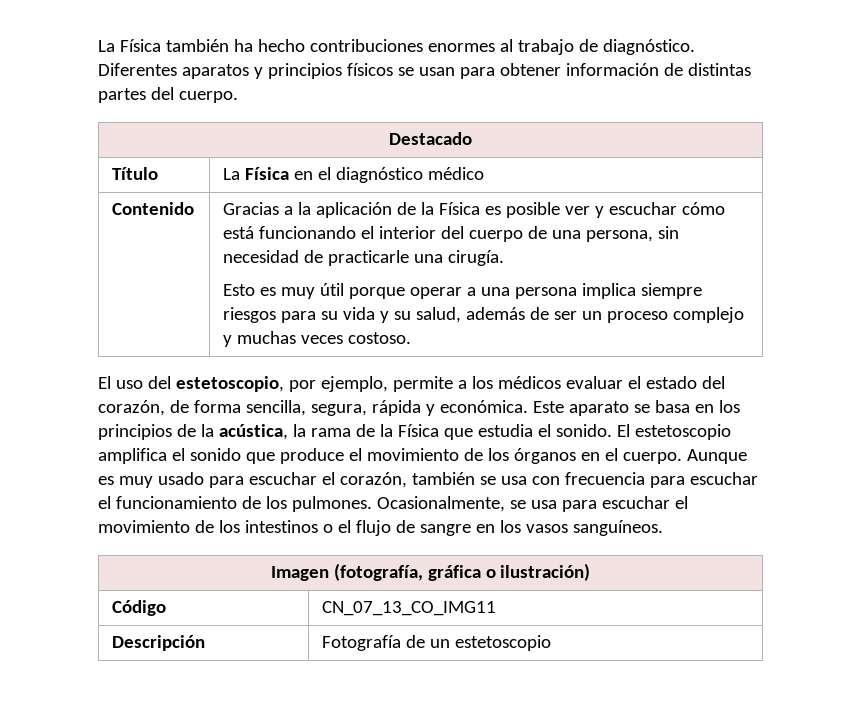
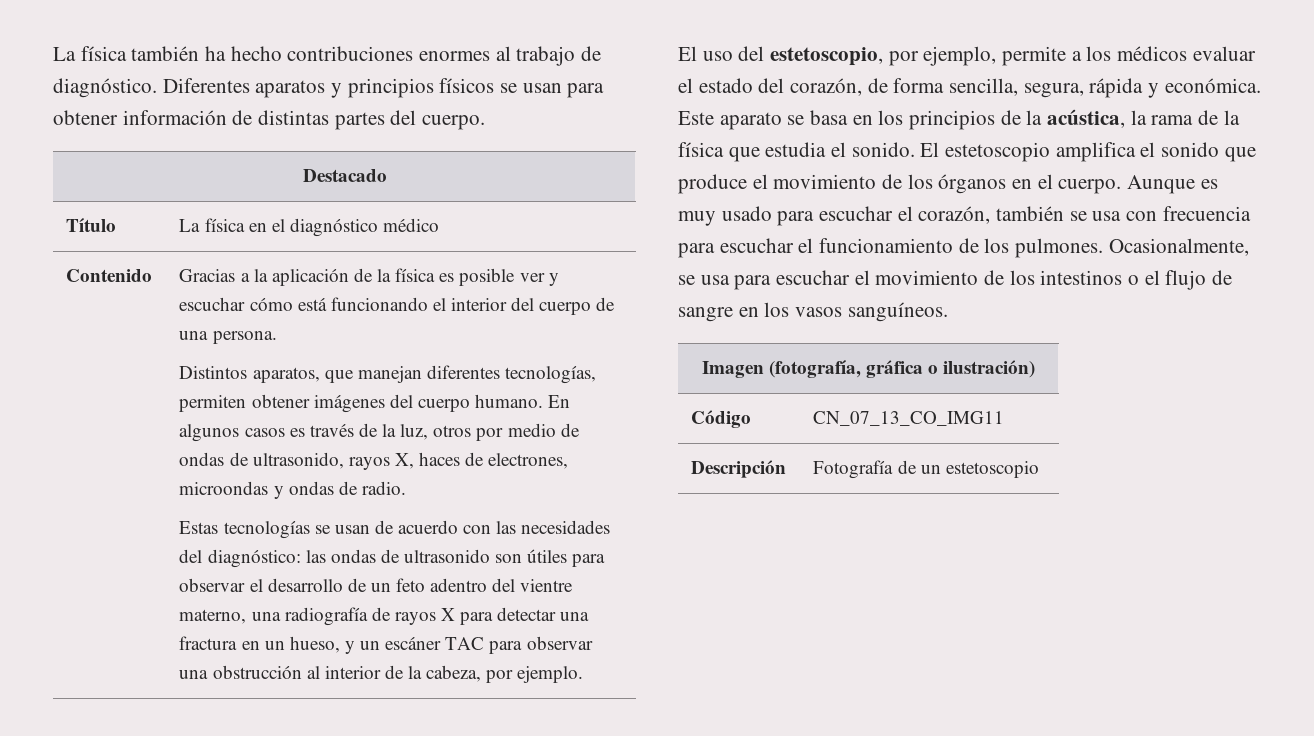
- La Física también ha hecho contribuciones enormes al trabajo de diagnóstico.
+ La física también ha hecho contribuciones enormes al trabajo de diagnóstico.
- Título | La Física en el diagnóstico médico
+ Título | La física en el diagnóstico médico
- Gracias a la aplicación de la Física es posible ver y escuchar cómo está funcionando el interior del cuerpo de una persona, sin necesidad de practicarle una cirugía.
- Esto es muy útil porque operar a una persona implica siempre riesgos para su vida y su salud, además de ser un proceso complejo y muchas veces costoso.
+ Gracias a la aplicación de la física es posible ver y escuchar cómo está funcionando el interior del cuerpo de una persona.
+ Distintos aparatos, que manejan diferentes tecnologías, permiten obtener imágenes del cuerpo humano. En algunos casos es través de la luz, otros por medio de ondas de ultrasonido, rayos X, haces de electrones, microondas y ondas de radio.
+ Estas tecnologías se usan de acuerdo con las necesidades del diagnóstico: las ondas de ultrasonido son útiles para observar el desarrollo de un feto adentro del vientre materno, una radiografía de rayos X para detectar una fractura en un hueso, y un escáner TAC para observar una obstrucción al interior de la cabeza, por ejemplo.
- Este aparato se basa en los principios de la acústica, la rama de la Física que estudia el sonido.
+ Este aparato se basa en los principios de la acústica, la rama de la física que estudia el sonido.

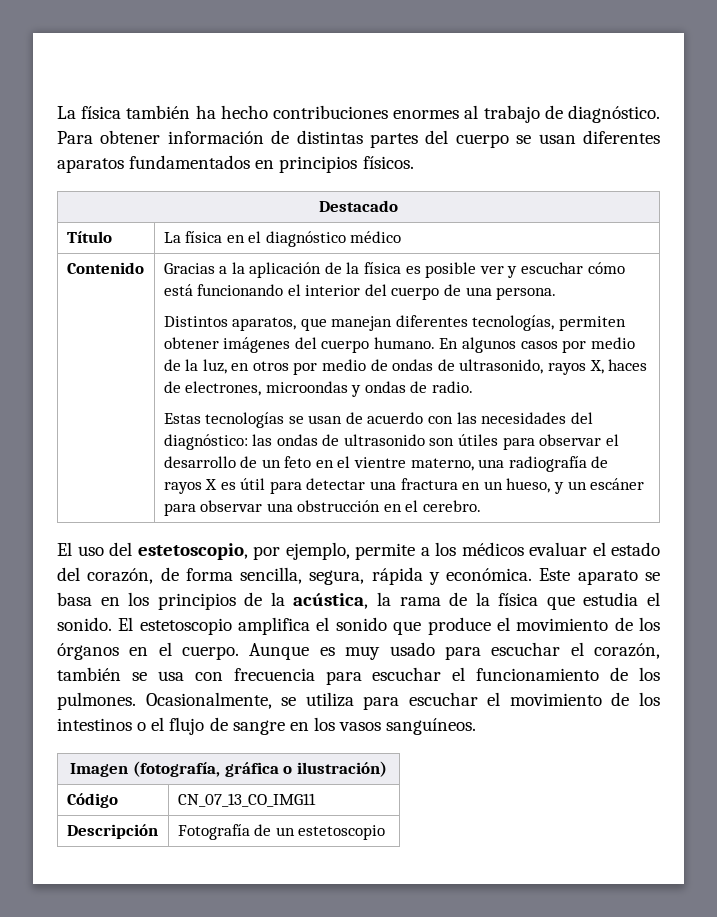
- Diferentes aparatos y principios físicos se usan para obtener información de distintas partes del cuerpo.
+ Para obtener información de distintas partes del cuerpo se usan diferentes aparatos fundamentados en principios físicos.
- En algunos casos es través de la luz, otros por medio de ondas de ultrasonido, rayos X, haces de electrones, microondas y ondas de radio.
+ En algunos casos por medio de la luz, en otros por medio de ondas de ultrasonido, rayos X, haces de electrones, microondas y ondas de radio.
- Estas tecnologías se usan de acuerdo con las necesidades del diagnóstico: las ondas de ultrasonido son útiles para observar el desarrollo de un feto adentro del vientre materno, una radiografía de rayos X para detectar una fractura en un hueso, y un escáner TAC para observar una obstrucción al interior de la cabeza, por ejemplo.
+ Estas tecnologías se usan de acuerdo con las necesidades del diagnóstico: las ondas de ultrasonido son útiles para observar el desarrollo de un feto en el vientre materno, una radiografía de rayos X es útil para detectar una fractura en un hueso, y un escáner para observar una obstrucción en el cerebro.
- Ocasionalmente, se usa para escuchar el movimiento de los intestinos o el flujo de sangre en los vasos sanguíneos.
+ Ocasionalmente, se utiliza para escuchar el movimiento de los intestinos o el flujo de sangre en los vasos sanguíneos.

